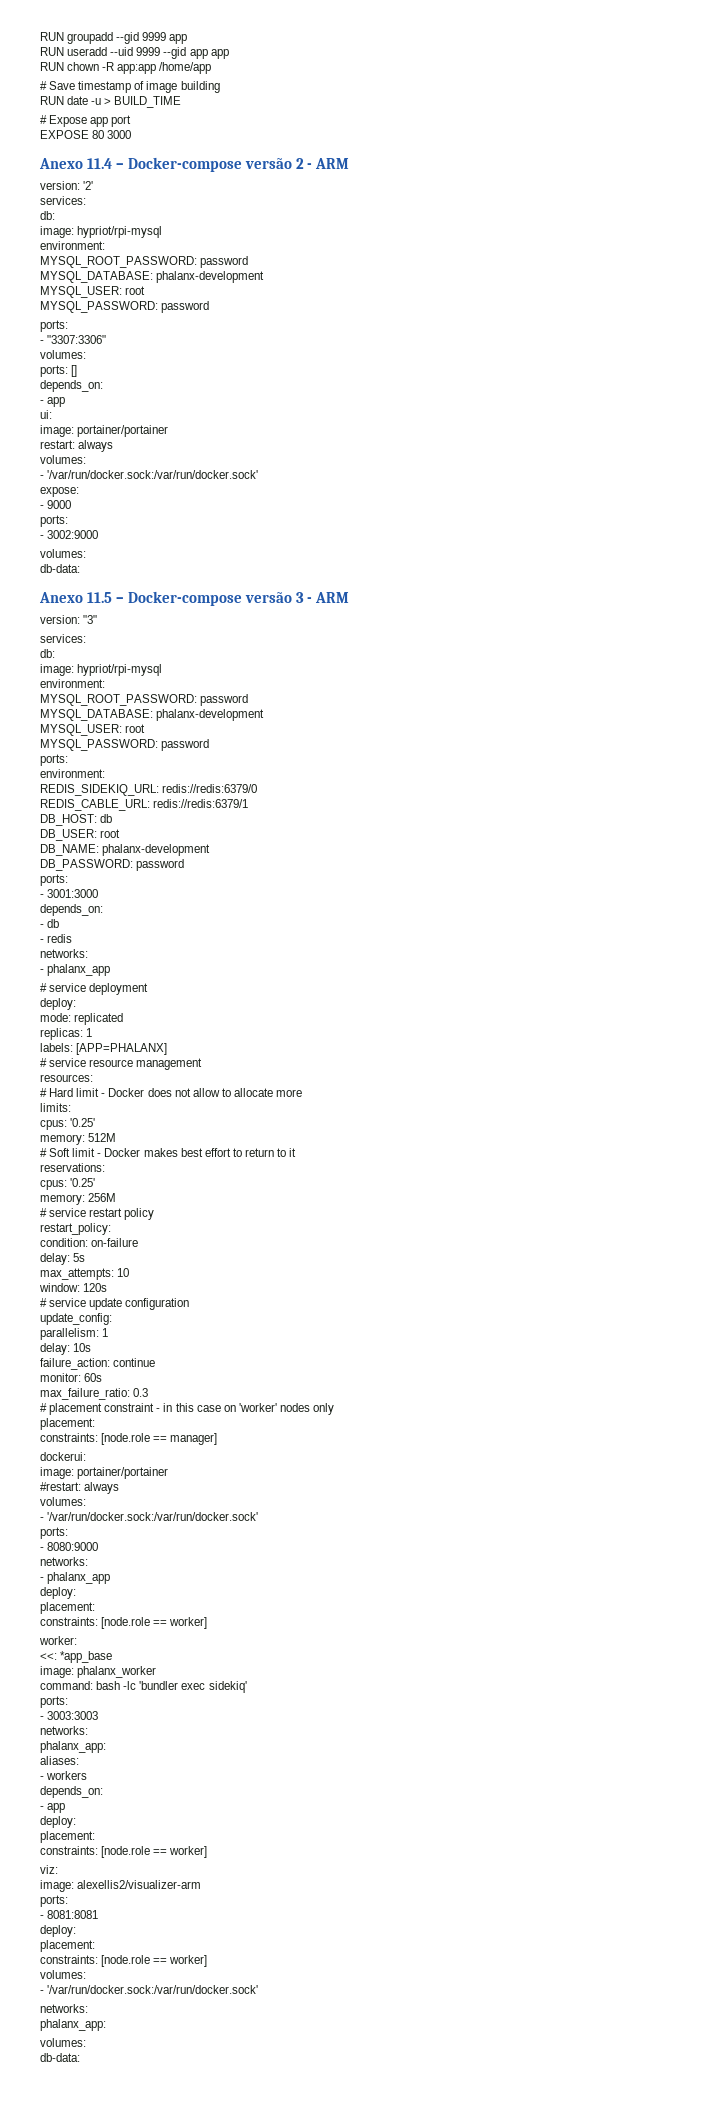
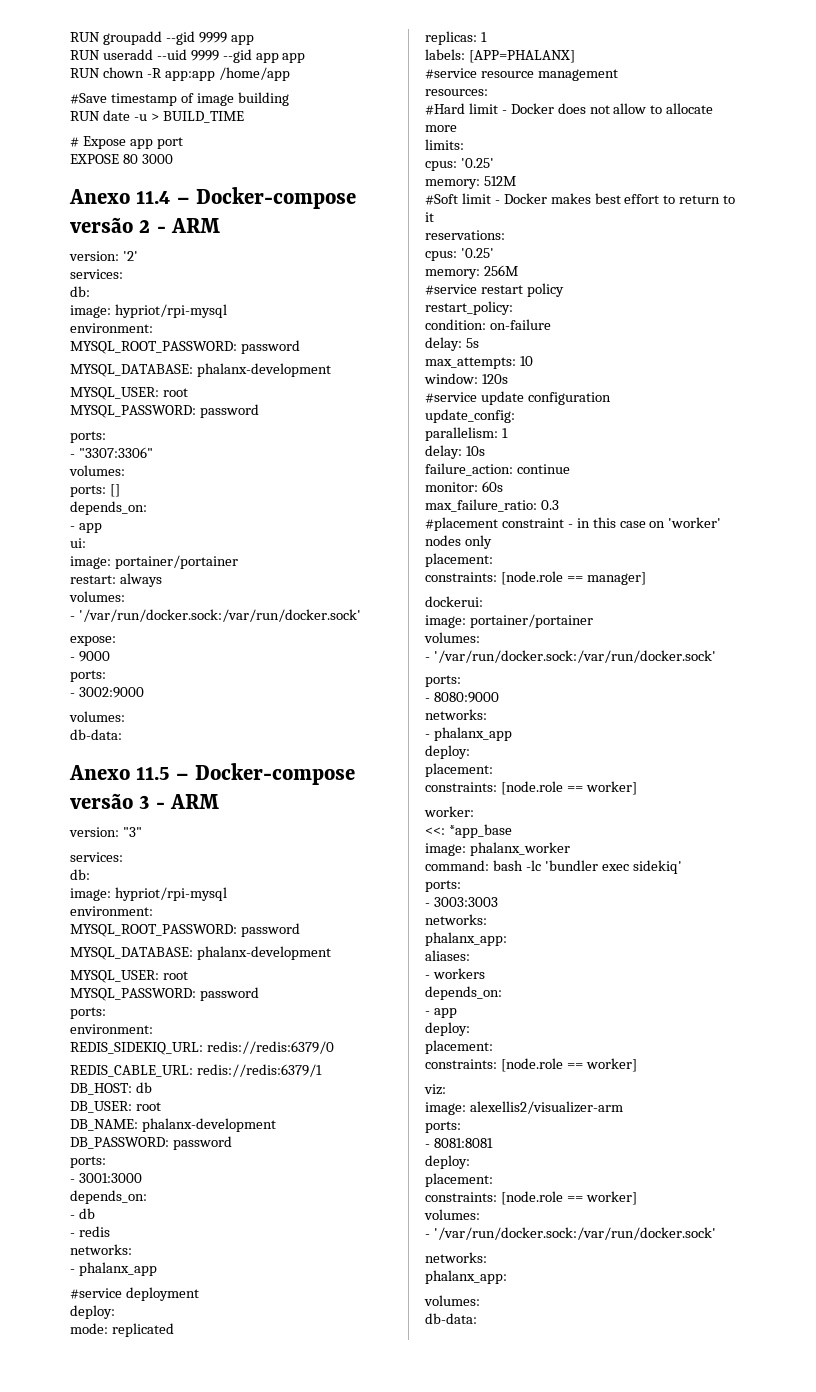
- # Save timestamp of image building
+ #Save timestamp of image building
- # service deployment
+ #service deployment
- # service resource management
+ #service resource management
- # Hard limit - Docker does not allow to allocate more
+ #Hard limit - Docker does not allow to allocate more
- # Soft limit - Docker makes best effort to return to it
+ #Soft limit - Docker makes best effort to return to it
- # service restart policy
+ #service restart policy
- # service update configuration
+ #service update configuration
- # placement constraint - in this case on 'worker' nodes only
+ #placement constraint - in this case on 'worker' nodes only
- #restart: always

